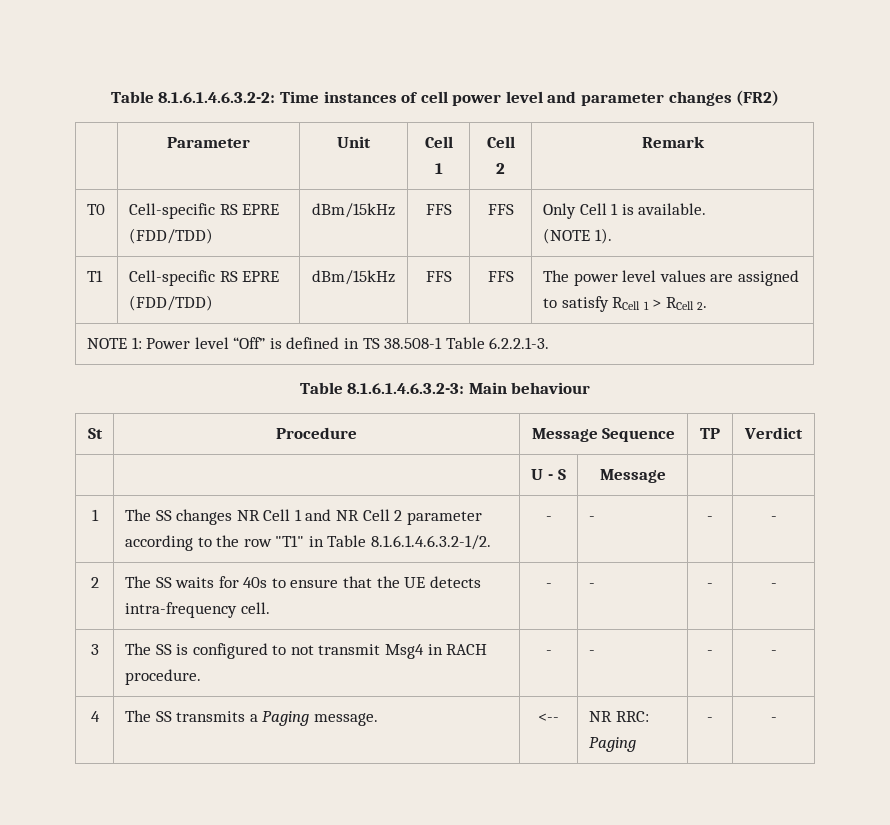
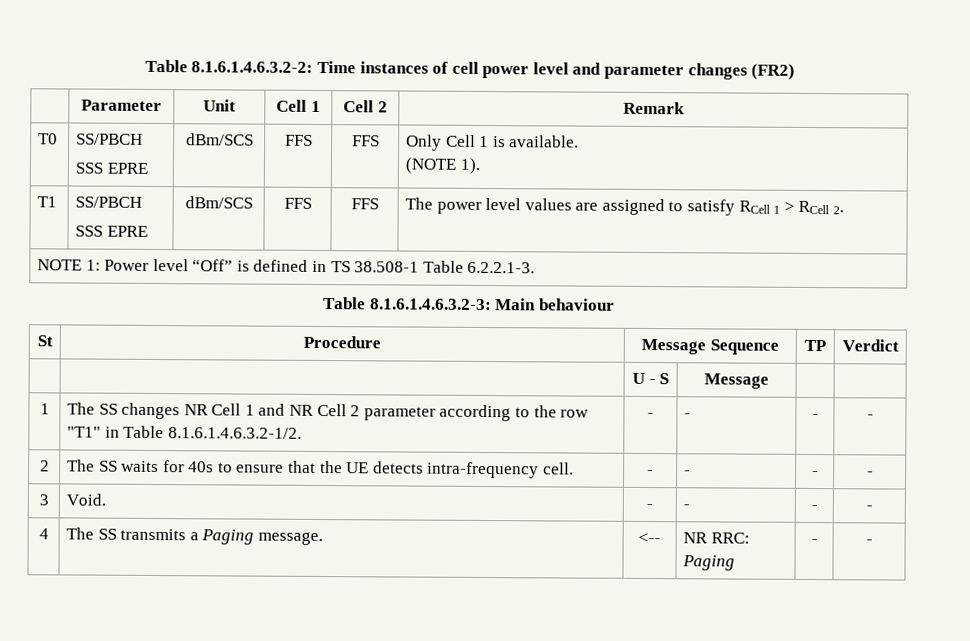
- T0 | Cell-specific RS EPRE (FDD/TDD) | dBm/15kHz | FFS | FFS | Only Cell 1 is available.
+ T0 | SS/PBCH
+ SSS EPRE | dBm/SCS | FFS | FFS | Only Cell 1 is available.
- T1 | Cell-specific RS EPRE (FDD/TDD) | dBm/15kHz | FFS | FFS | The power level values are assigned to satisfy RCell 1 > RCell 2.
+ T1 | SS/PBCH
+ SSS EPRE | dBm/SCS | FFS | FFS | The power level values are assigned to satisfy RCell 1 > RCell 2.
- 3 | The SS is configured to not transmit Msg4 in RACH procedure. | - | - | - | -
+ 3 | Void. | - | - | - | -

